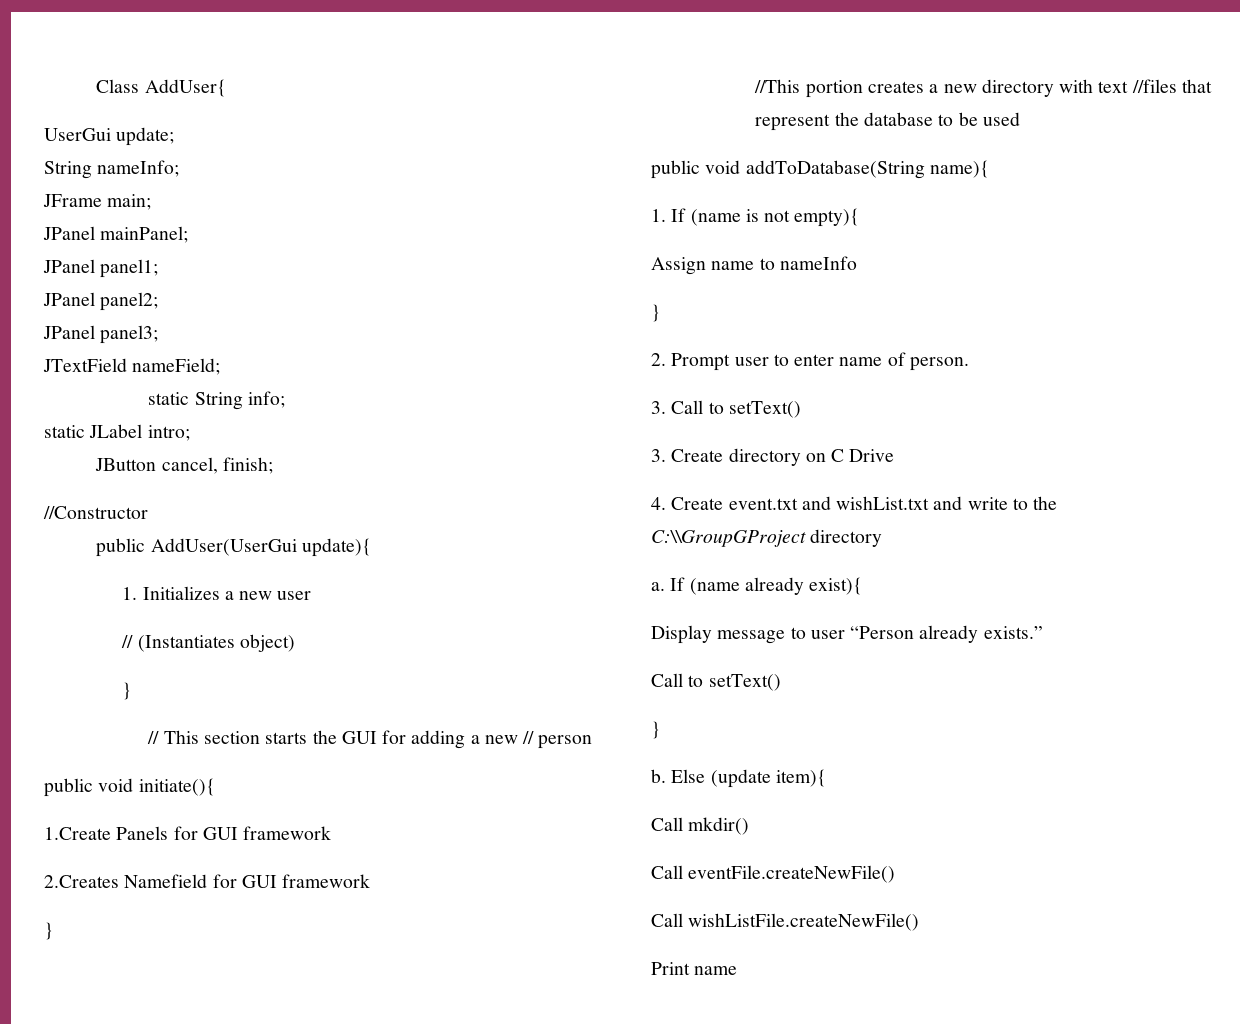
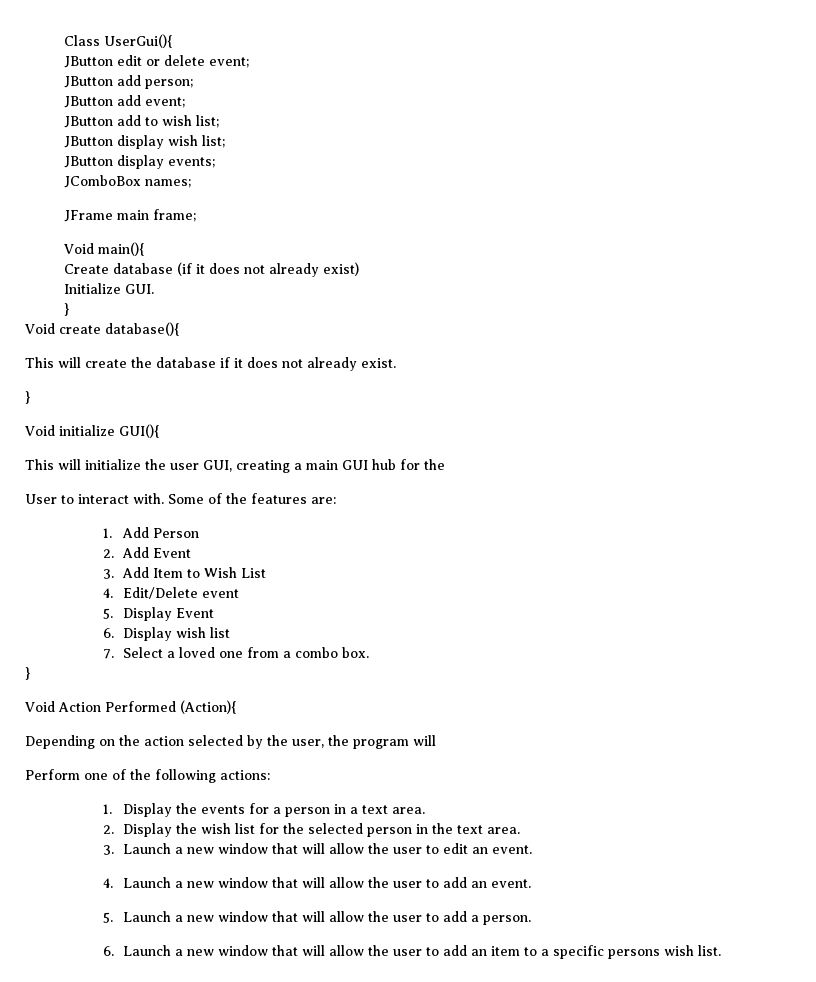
- Class AddUser{
- UserGui update;
- String nameInfo;
- JFrame main;
- JPanel mainPanel;
- JPanel panel1;
- JPanel panel2;
- JPanel panel3;
- JTextField nameField;
- static String info;
- static JLabel intro;
- JButton cancel, finish;
- //Constructor
- public AddUser(UserGui update){
- 1. Initializes a new user
- // (Instantiates object)
+ Class UserGui(){
+ JButton edit or delete event;
+ JButton add person;
+ JButton add event;
+ JButton add to wish list;
+ JButton display wish list;
+ JButton display events;
+ JComboBox names;
+ JFrame main frame;
+ Void main(){
+ Create database (if it does not already exist)
+ Initialize GUI.
  }
- // This section starts the GUI for adding a new // person
- public void initiate(){
- 1.Create Panels for GUI framework
- 2.Creates Namefield for GUI framework
+ Void create database(){
+ This will create the database if it does not already exist.
  }
- //This portion creates a new directory with text //files that represent the database to be used
- public void addToDatabase(String name){
- 1. If (name is not empty){
- Assign name to nameInfo
+ Void initialize GUI(){
+ This will initialize the user GUI, creating a main GUI hub for the
+ User to interact with. Some of the features are:
+ 1. Add Person
+ 2. Add Event
+ 3. Add Item to Wish List
+ 4. Edit/Delete event
+ 5. Display Event
+ 6. Display wish list
+ 7. Select a loved one from a combo box.
  }
- 2. Prompt user to enter name of person.
- 3. Call to setText()
- 3. Create directory on C Drive
- 4. Create event.txt and wishList.txt and write to the C:\\GroupGProject directory
- a. If (name already exist){
- Display message to user “Person already exists.”
- Call to setText()
- }
- b. Else (update item){
- Call mkdir()
- Call eventFile.createNewFile()
- Call wishListFile.createNewFile()
- Print name
+ Void Action Performed (Action){
+ Depending on the action selected by the user, the program will
+ Perform one of the following actions:
+ 1. Display the events for a person in a text area.
+ 2. Display the wish list for the selected person in the text area.
+ 3. Launch a new window that will allow the user to edit an event.
+ 4. Launch a new window that will allow the user to add an event.
+ 5. Launch a new window that will allow the user to add a person.
+ 6. Launch a new window that will allow the user to add an item to a specific persons wish list.

